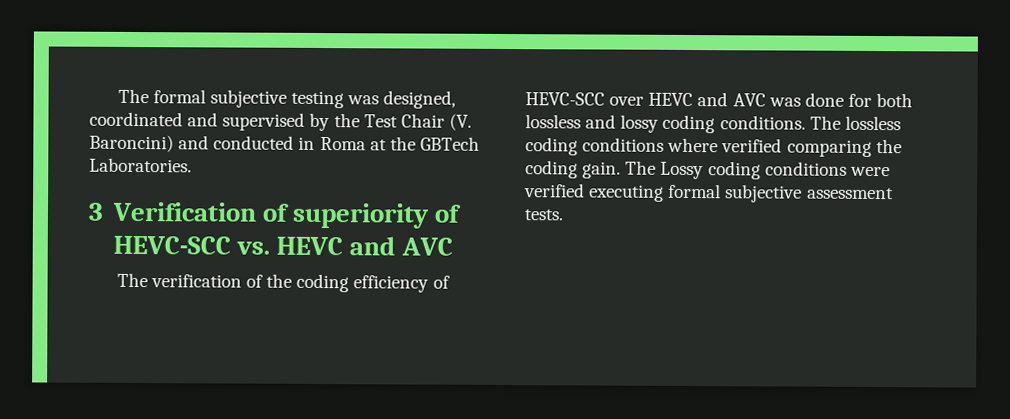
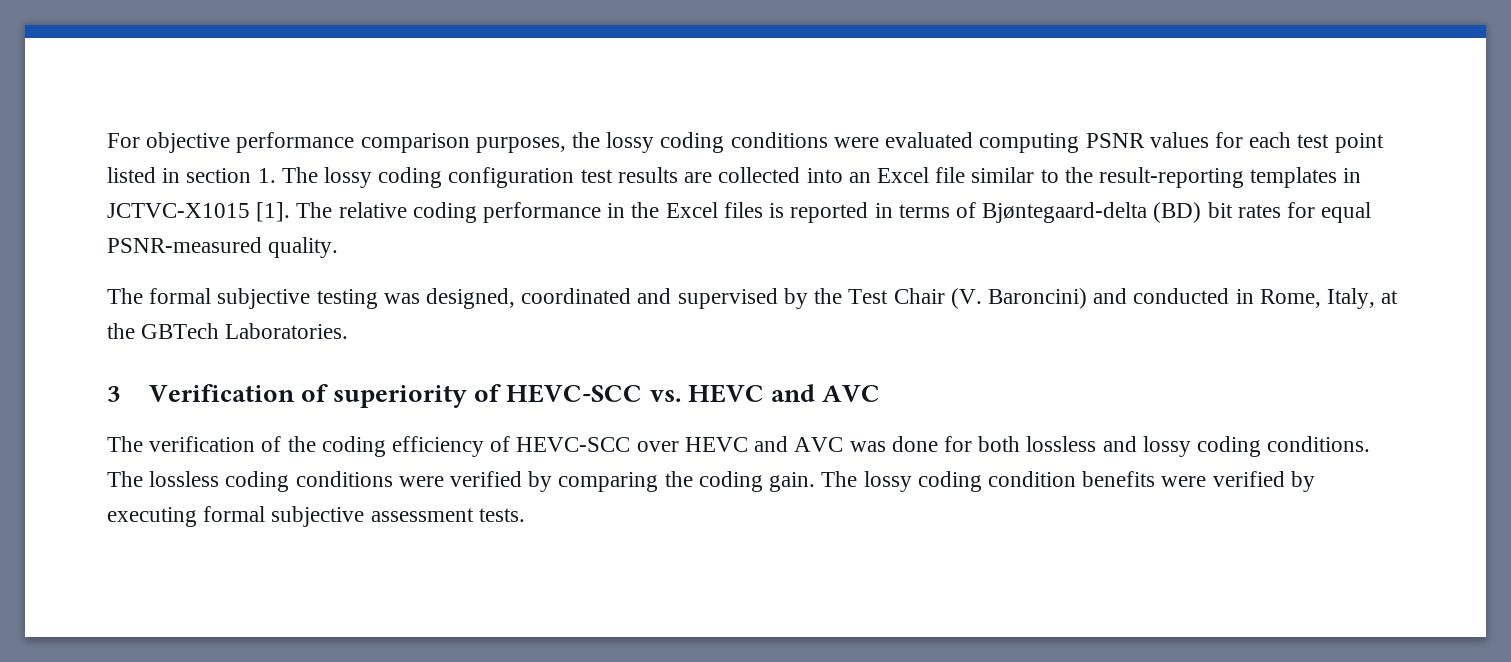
+ For objective performance comparison purposes, the lossy coding conditions were evaluated computing PSNR values for each test point listed in section 1. The lossy coding configuration test results are collected into an Excel file similar to the result-reporting templates in JCTVC-X1015 [1]. The relative coding performance in the Excel files is reported in terms of Bjøntegaard-delta (BD) bit rates for equal PSNR-measured quality.
- The formal subjective testing was designed, coordinated and supervised by the Test Chair (V. Baroncini) and conducted in Roma at the GBTech Laboratories.
+ The formal subjective testing was designed, coordinated and supervised by the Test Chair (V. Baroncini) and conducted in Rome, Italy, at the GBTech Laboratories.
- The lossless coding conditions where verified comparing the coding gain.
+ The lossless coding conditions were verified by comparing the coding gain.
- The Lossy coding conditions were verified executing formal subjective assessment tests.
+ The lossy coding condition benefits were verified by executing formal subjective assessment tests.

